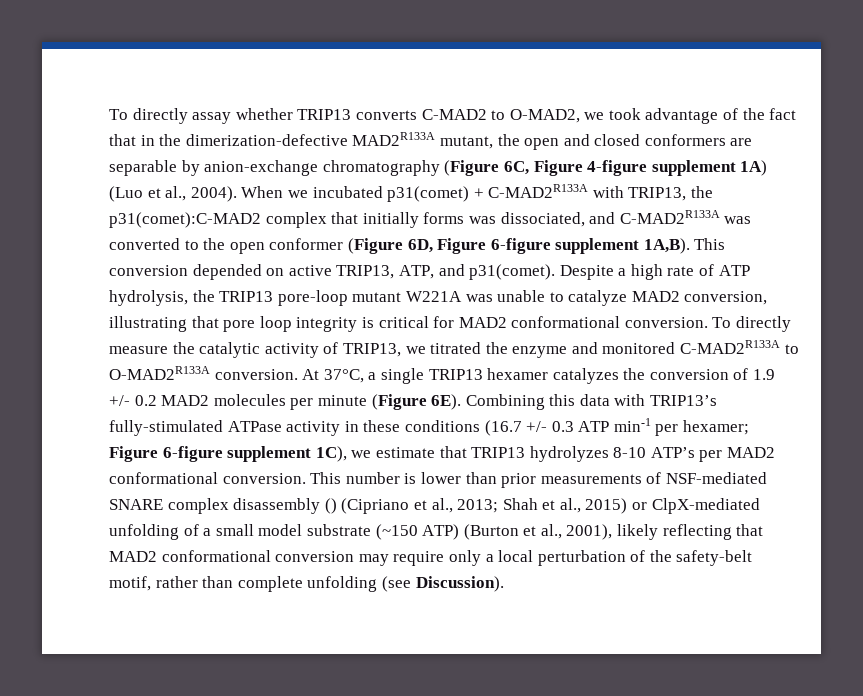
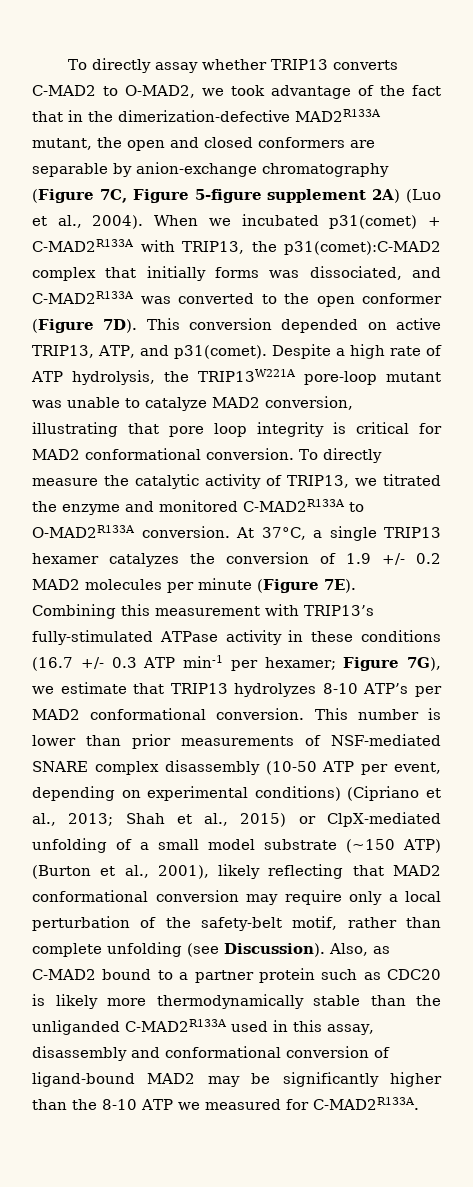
- To directly assay whether TRIP13 converts C-MAD2 to O-MAD2, we took advantage of the fact that in the dimerization-defective MAD2R133A mutant, the open and closed conformers are separable by anion-exchange chromatography (Figure 6C, Figure 4-figure supplement 1A) (Luo et al., 2004).
+ To directly assay whether TRIP13 converts C-MAD2 to O-MAD2, we took advantage of the fact that in the dimerization-defective MAD2R133A mutant, the open and closed conformers are separable by anion-exchange chromatography (Figure 7C, Figure 5-figure supplement 2A) (Luo et al., 2004).
- When we incubated p31(comet) + C-MAD2R133A with TRIP13, the p31(comet):C-MAD2 complex that initially forms was dissociated, and C-MAD2R133A was converted to the open conformer (Figure 6D, Figure 6-figure supplement 1A,B).
+ When we incubated p31(comet) + C-MAD2R133A with TRIP13, the p31(comet):C-MAD2 complex that initially forms was dissociated, and C-MAD2R133A was converted to the open conformer (Figure 7D).
- Despite a high rate of ATP hydrolysis, the TRIP13 pore-loop mutant W221A was unable to catalyze MAD2 conversion, illustrating that pore loop integrity is critical for MAD2 conformational conversion.
+ Despite a high rate of ATP hydrolysis, the TRIP13W221A pore-loop mutant was unable to catalyze MAD2 conversion, illustrating that pore loop integrity is critical for MAD2 conformational conversion.
- At 37°C, a single TRIP13 hexamer catalyzes the conversion of 1.9 +/- 0.2 MAD2 molecules per minute (Figure 6E).
+ At 37°C, a single TRIP13 hexamer catalyzes the conversion of 1.9 +/- 0.2 MAD2 molecules per minute (Figure 7E).
- Combining this data with TRIP13’s fully-stimulated ATPase activity in these conditions (16.7 +/- 0.3 ATP min-1 per hexamer; Figure 6-figure supplement 1C), we estimate that TRIP13 hydrolyzes 8-10 ATP’s per MAD2 conformational conversion.
+ Combining this measurement with TRIP13’s fully-stimulated ATPase activity in these conditions (16.7 +/- 0.3 ATP min-1 per hexamer; Figure 7G), we estimate that TRIP13 hydrolyzes 8-10 ATP’s per MAD2 conformational conversion.
- This number is lower than prior measurements of NSF-mediated SNARE complex disassembly () (Cipriano et al., 2013; Shah et al., 2015) or ClpX-mediated unfolding of a small model substrate (~150 ATP) (Burton et al., 2001), likely reflecting that MAD2 conformational conversion may require only a local perturbation of the safety-belt motif, rather than complete unfolding (see Discussion).
+ This number is lower than prior measurements of NSF-mediated SNARE complex disassembly (10-50 ATP per event, depending on experimental conditions) (Cipriano et al., 2013; Shah et al., 2015) or ClpX-mediated unfolding of a small model substrate (~150 ATP) (Burton et al., 2001), likely reflecting that MAD2 conformational conversion may require only a local perturbation of the safety-belt motif, rather than complete unfolding (see Discussion).
+ Also, as C-MAD2 bound to a partner protein such as CDC20 is likely more thermodynamically stable than the unliganded C-MAD2R133A used in this assay, disassembly and conformational conversion of ligand-bound MAD2 may be significantly higher than the 8-10 ATP we measured for C-MAD2R133A.

